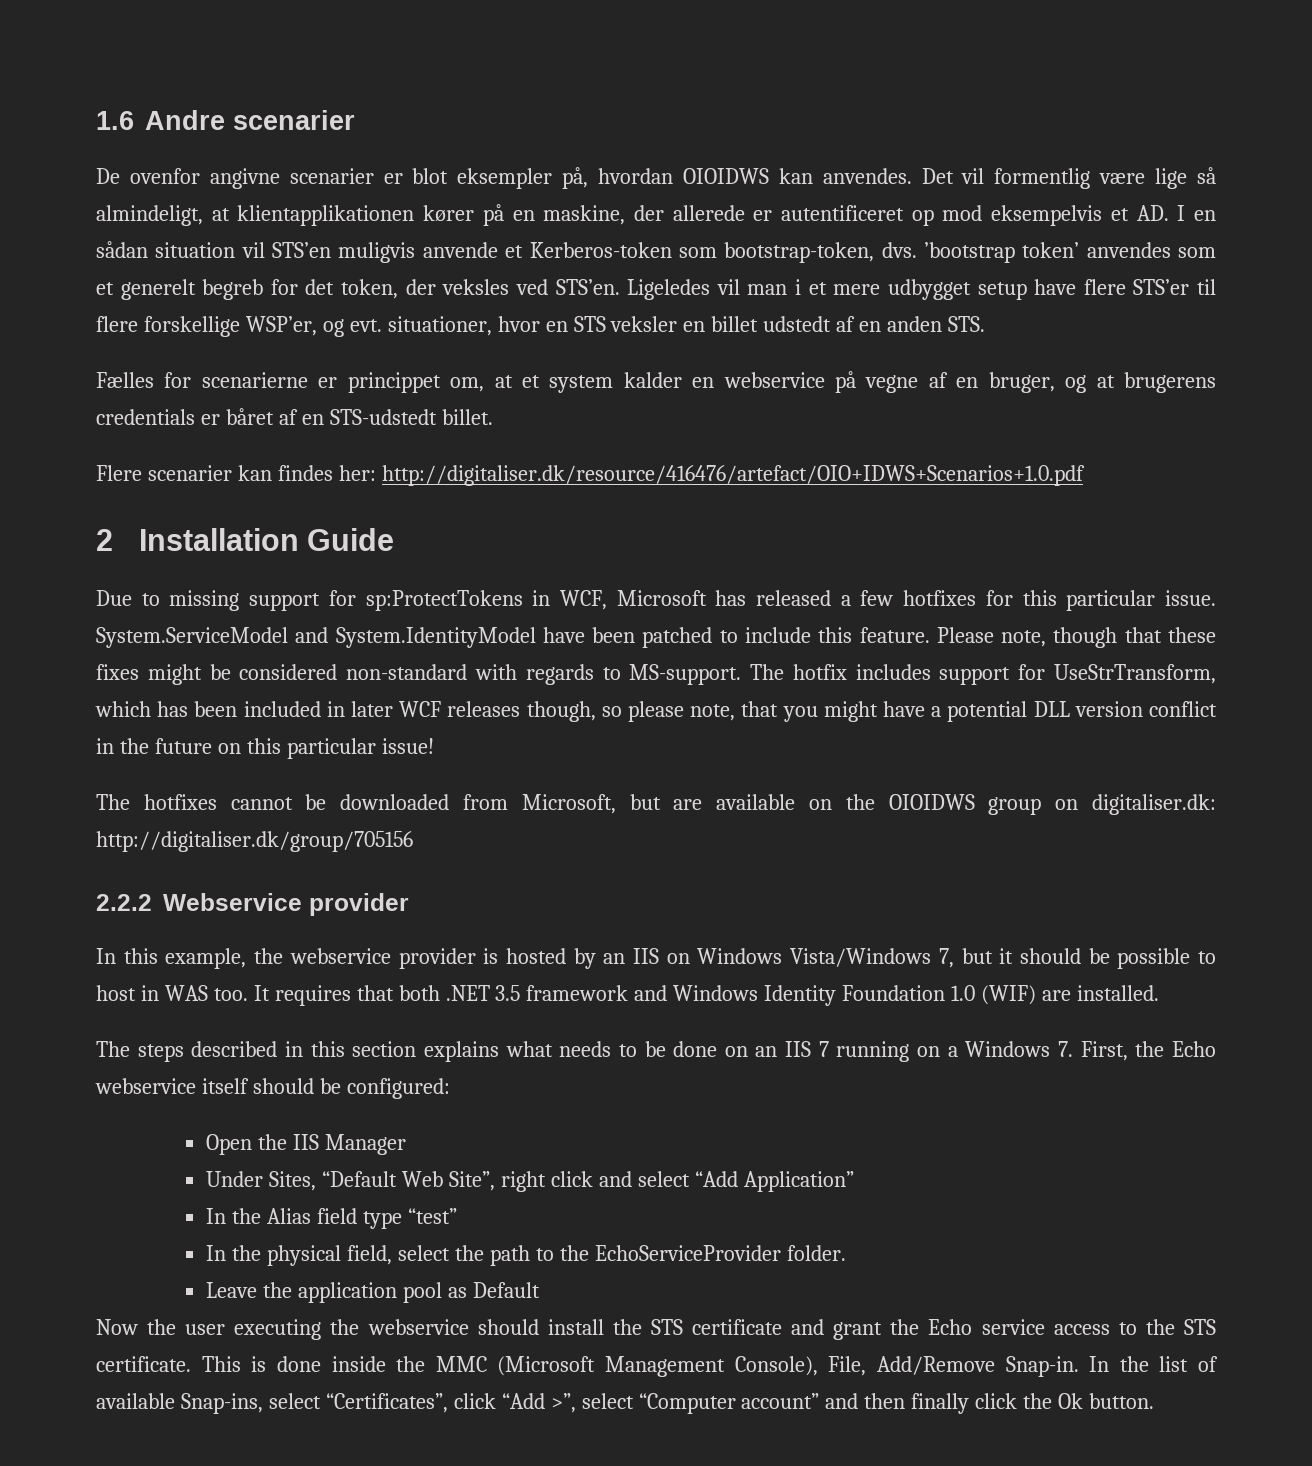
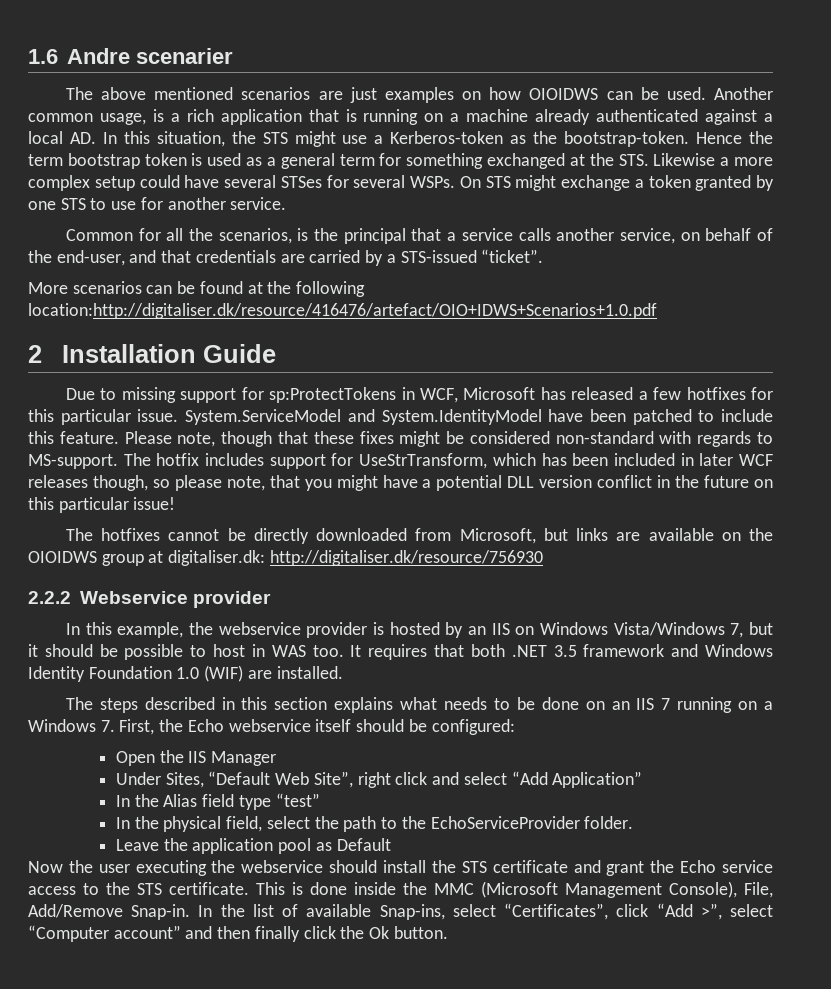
- De ovenfor angivne scenarier er blot eksempler på, hvordan OIOIDWS kan anvendes. Det vil formentlig være lige så almindeligt, at klientapplikationen kører på en maskine, der allerede er autentificeret op mod eksempelvis et AD. I en sådan situation vil STS’en muligvis anvende et Kerberos-token som bootstrap-token, dvs. ’bootstrap token’ anvendes som et generelt begreb for det token, der veksles ved STS’en. Ligeledes vil man i et mere udbygget setup have flere STS’er til flere forskellige WSP’er, og evt. situationer, hvor en STS veksler en billet udstedt af en anden STS.
- Fælles for scenarierne er princippet om, at et system kalder en webservice på vegne af en bruger, og at brugerens credentials er båret af en STS-udstedt billet.
- Flere scenarier kan findes her: http://digitaliser.dk/resource/416476/artefact/OIO+IDWS+Scenarios+1.0.pdf
+ The above mentioned scenarios are just examples on how OIOIDWS can be used. Another common usage, is a rich application that is running on a machine already authenticated against a local AD. In this situation, the STS might use a Kerberos-token as the bootstrap-token. Hence the term bootstrap token is used as a general term for something exchanged at the STS. Likewise a more complex setup could have several STSes for several WSPs. On STS might exchange a token granted by one STS to use for another service.
+ Common for all the scenarios, is the principal that a service calls another service, on behalf of the end-user, and that credentials are carried by a STS-issued “ticket”.
+ More scenarios can be found at the following location:http://digitaliser.dk/resource/416476/artefact/OIO+IDWS+Scenarios+1.0.pdf
- The hotfixes cannot be downloaded from Microsoft, but are available on the OIOIDWS group on digitaliser.dk: http://digitaliser.dk/group/705156
+ The hotfixes cannot be directly downloaded from Microsoft, but links are available on the OIOIDWS group at digitaliser.dk: http://digitaliser.dk/resource/756930

